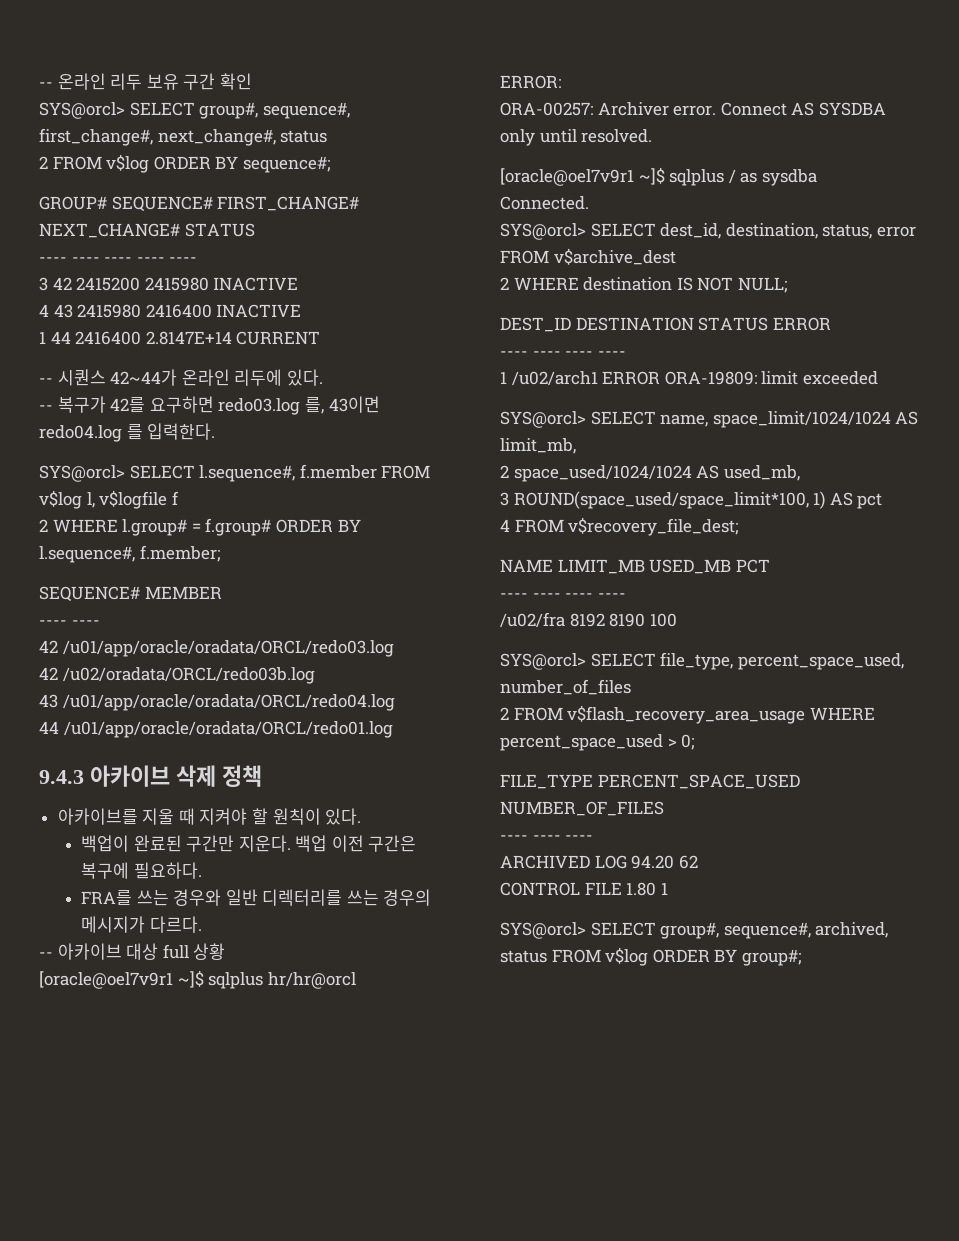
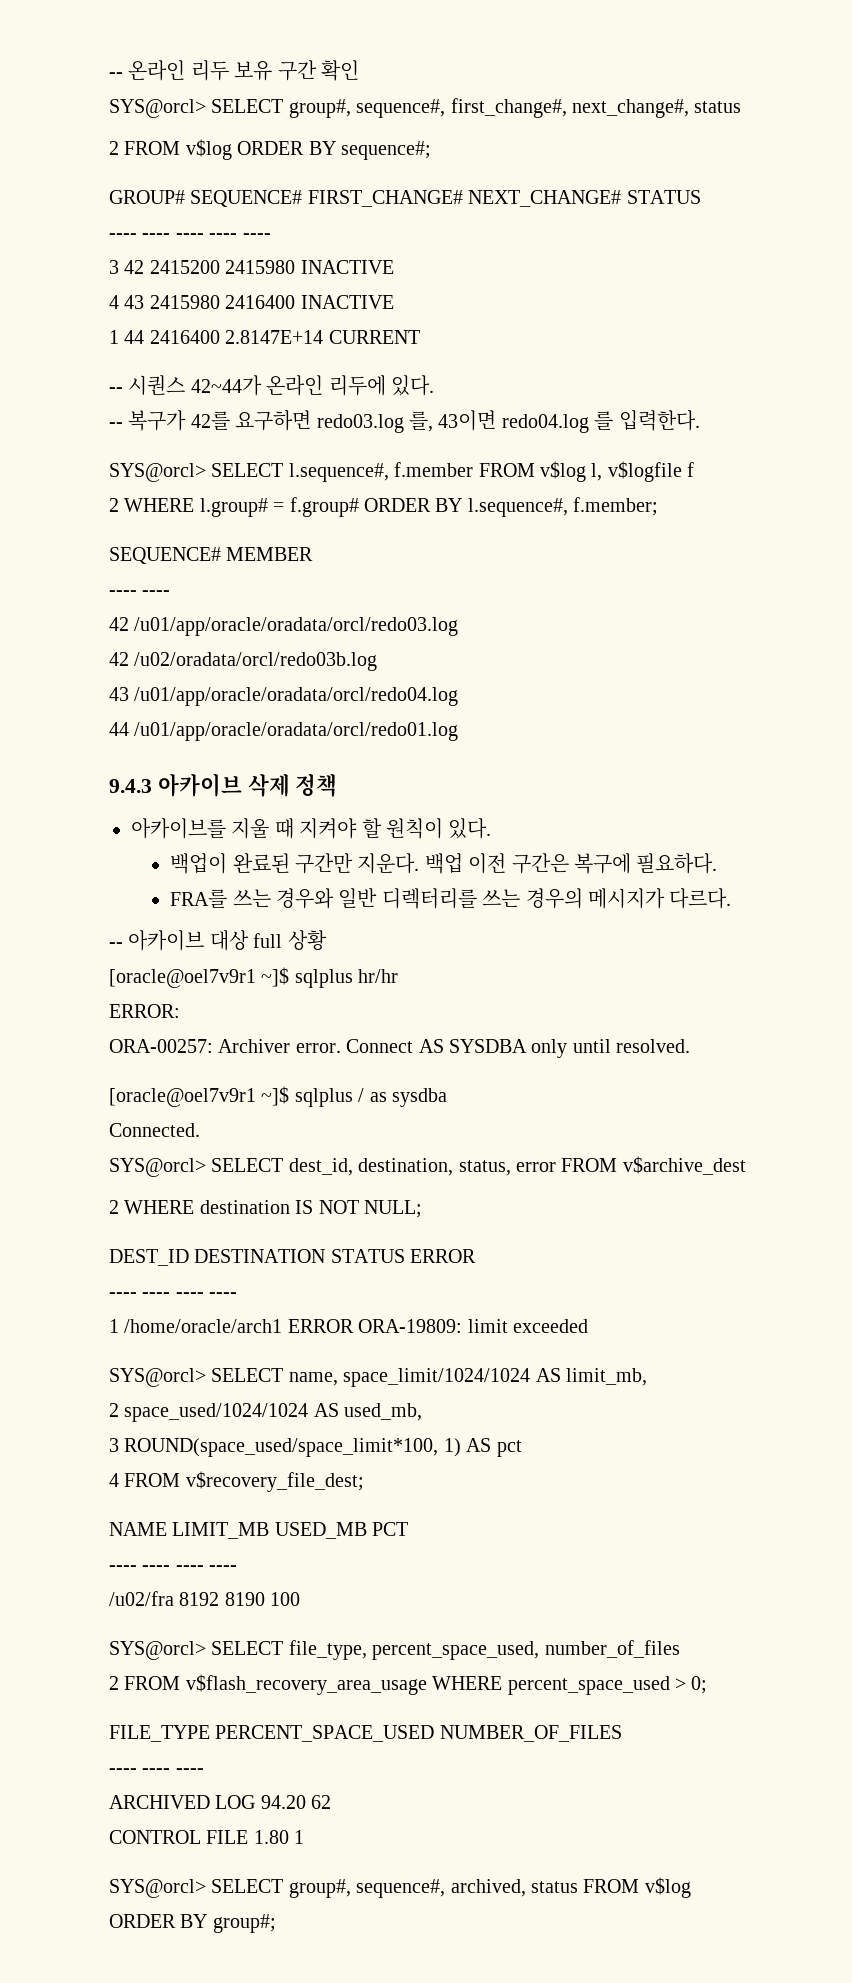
- 42 /u01/app/oracle/oradata/ORCL/redo03.log
- 42 /u02/oradata/ORCL/redo03b.log
- 43 /u01/app/oracle/oradata/ORCL/redo04.log
- 44 /u01/app/oracle/oradata/ORCL/redo01.log
+ 42 /u01/app/oracle/oradata/orcl/redo03.log
+ 42 /u02/oradata/orcl/redo03b.log
+ 43 /u01/app/oracle/oradata/orcl/redo04.log
+ 44 /u01/app/oracle/oradata/orcl/redo01.log
- [oracle@oel7v9r1 ~]$ sqlplus hr/hr@orcl
+ [oracle@oel7v9r1 ~]$ sqlplus hr/hr
- 1 /u02/arch1 ERROR ORA-19809: limit exceeded
+ 1 /home/oracle/arch1 ERROR ORA-19809: limit exceeded

